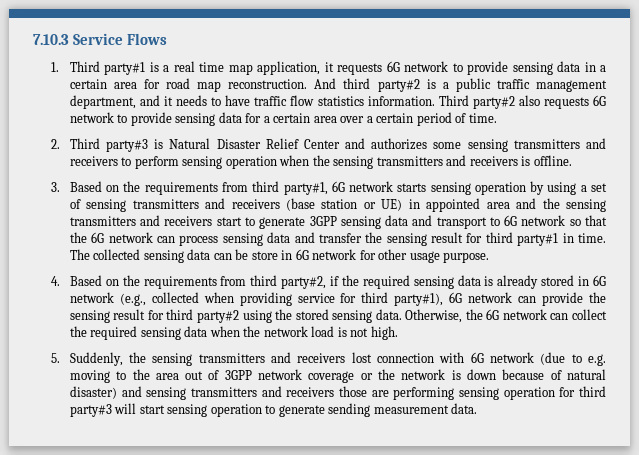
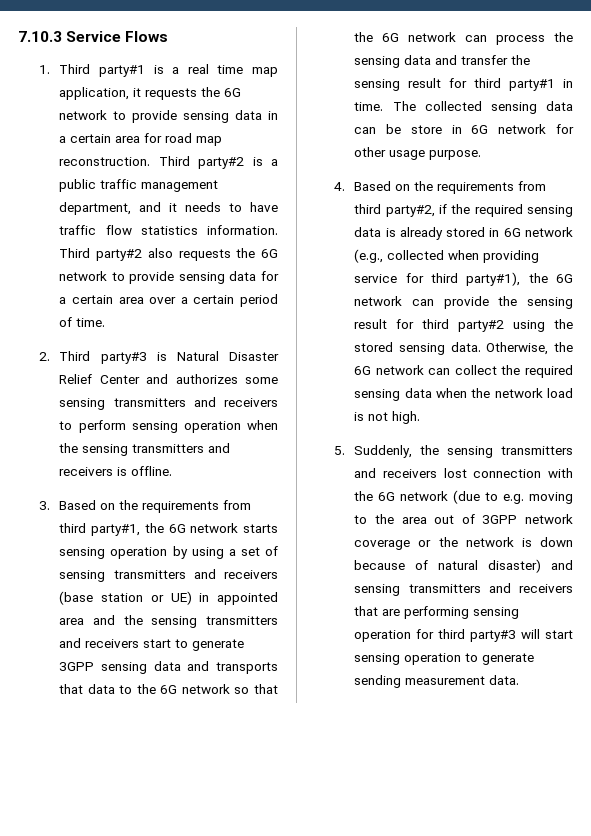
- 1. Third party#1 is a real time map application, it requests 6G network to provide sensing data in a certain area for road map reconstruction.
+ 1. Third party#1 is a real time map application, it requests the 6G network to provide sensing data in a certain area for road map reconstruction.
- And third party#2 is a public traffic management department, and it needs to have traffic flow statistics information.
+ Third party#2 is a public traffic management department, and it needs to have traffic flow statistics information.
- Third party#2 also requests 6G network to provide sensing data for a certain area over a certain period of time.
+ Third party#2 also requests the 6G network to provide sensing data for a certain area over a certain period of time.
- 3. Based on the requirements from third party#1, 6G network starts sensing operation by using a set of sensing transmitters and receivers (base station or UE) in appointed area and the sensing transmitters and receivers start to generate 3GPP sensing data and transport to 6G network so that the 6G network can process sensing data and transfer the sensing result for third party#1 in time.
+ 3. Based on the requirements from third party#1, the 6G network starts sensing operation by using a set of sensing transmitters and receivers (base station or UE) in appointed area and the sensing transmitters and receivers start to generate 3GPP sensing data and transports that data to the 6G network so that the 6G network can process the sensing data and transfer the sensing result for third party#1 in time.
- 4. Based on the requirements from third party#2, if the required sensing data is already stored in 6G network (e.g., collected when providing service for third party#1), 6G network can provide the sensing result for third party#2 using the stored sensing data.
+ 4. Based on the requirements from third party#2, if the required sensing data is already stored in 6G network (e.g., collected when providing service for third party#1), the 6G network can provide the sensing result for third party#2 using the stored sensing data.
- 5. Suddenly, the sensing transmitters and receivers lost connection with 6G network (due to e.g. moving to the area out of 3GPP network coverage or the network is down because of natural disaster) and sensing transmitters and receivers those are performing sensing operation for third party#3 will start sensing operation to generate sending measurement data.
+ 5. Suddenly, the sensing transmitters and receivers lost connection with the 6G network (due to e.g. moving to the area out of 3GPP network coverage or the network is down because of natural disaster) and sensing transmitters and receivers that are performing sensing operation for third party#3 will start sensing operation to generate sending measurement data.

